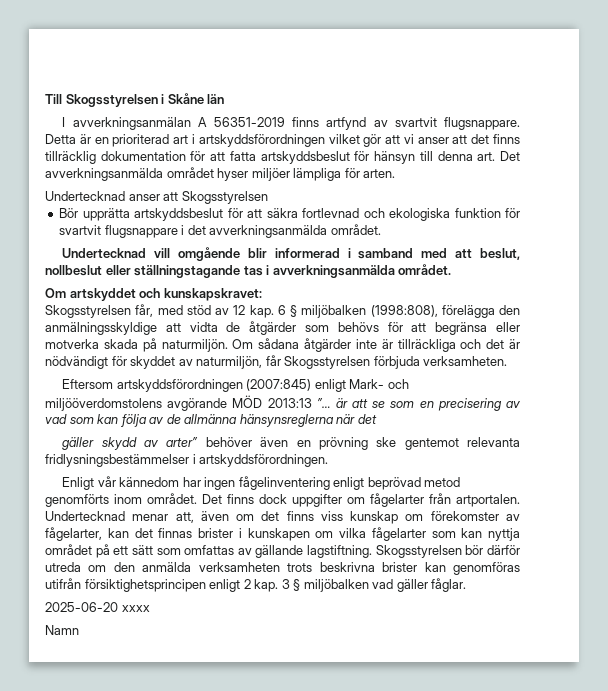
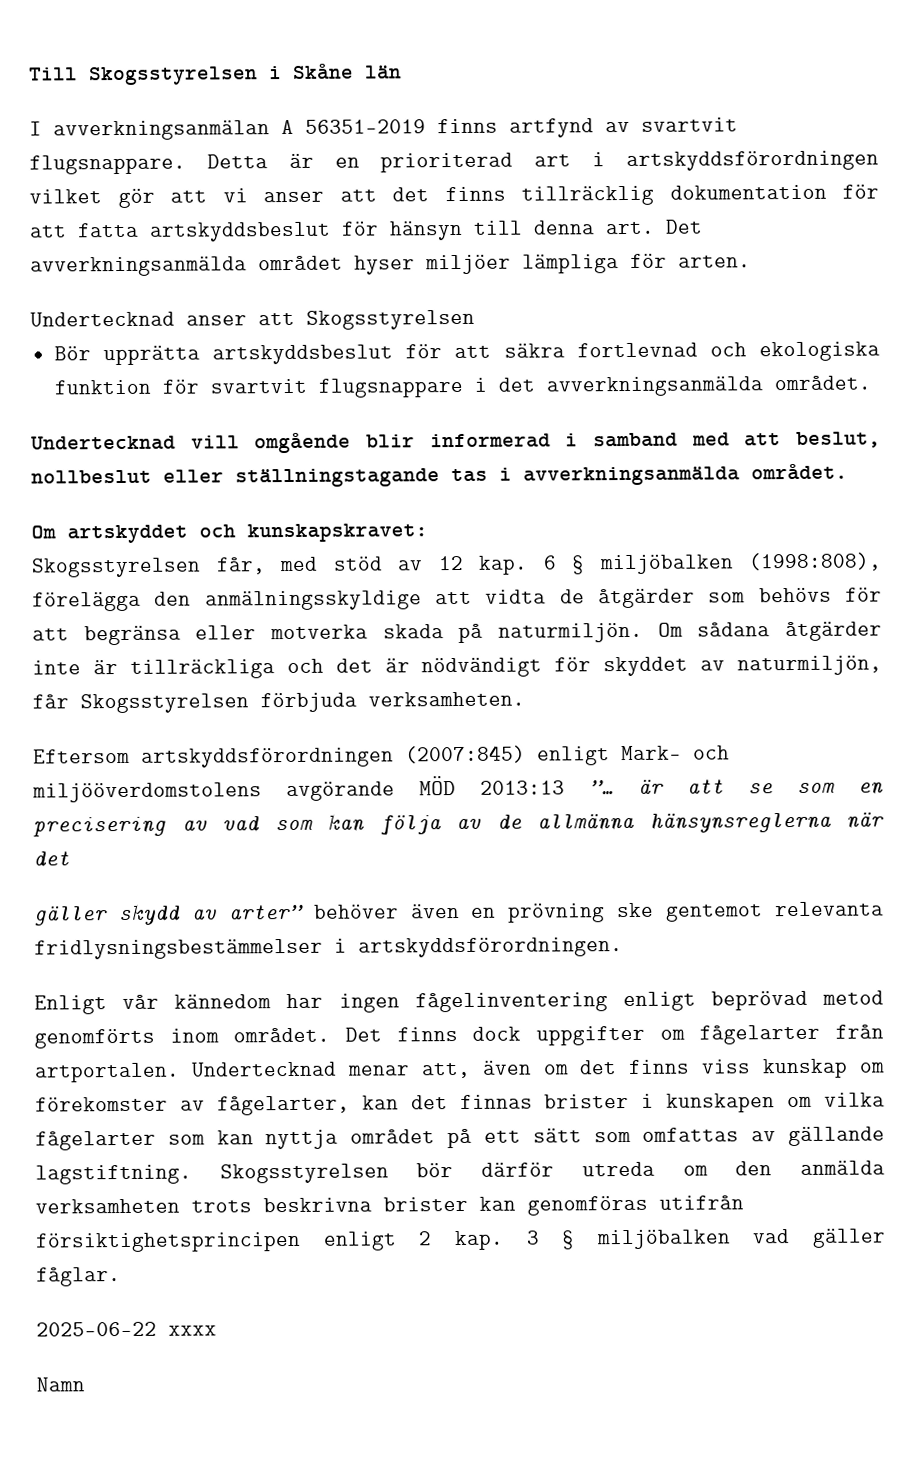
- 2025-06-20 xxxx
+ 2025-06-22 xxxx

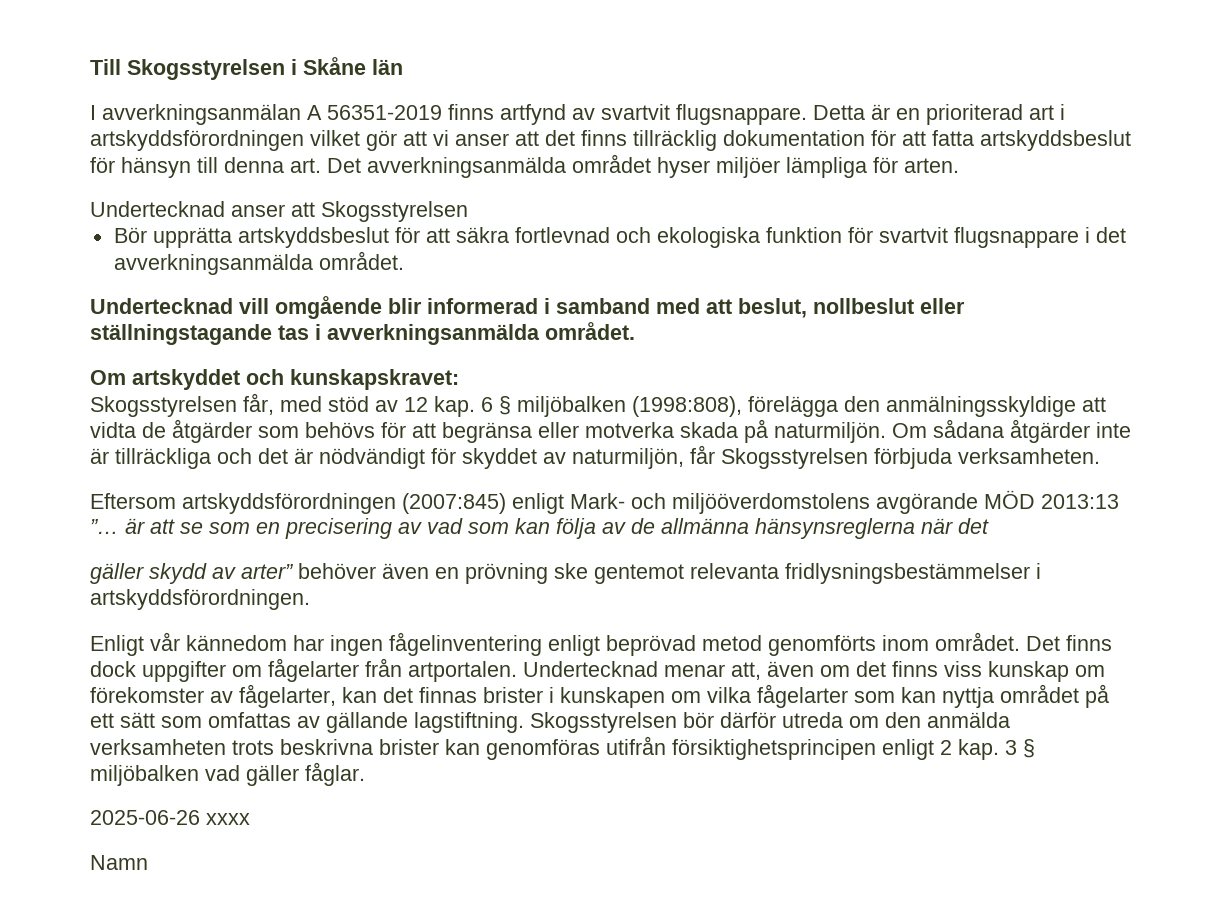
- 2025-06-22 xxxx
+ 2025-06-26 xxxx

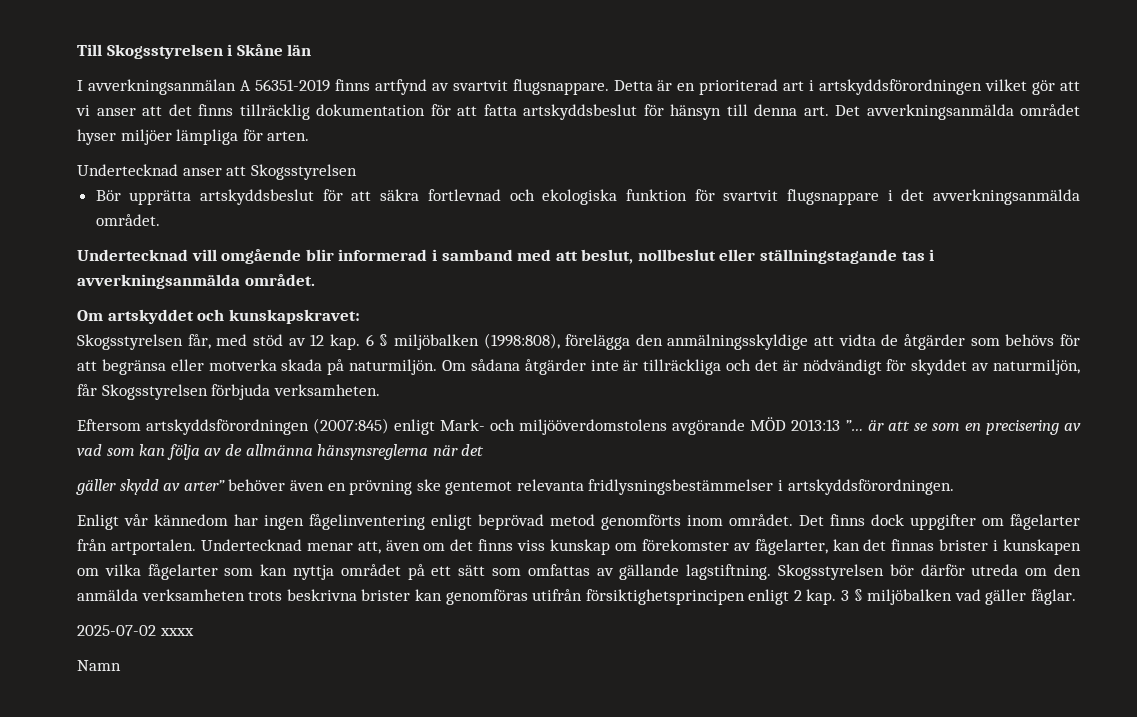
- 2025-06-26 xxxx
+ 2025-07-02 xxxx

